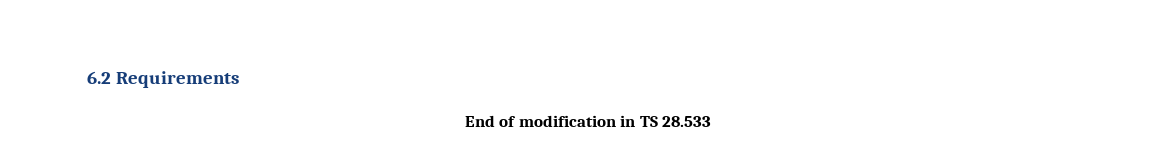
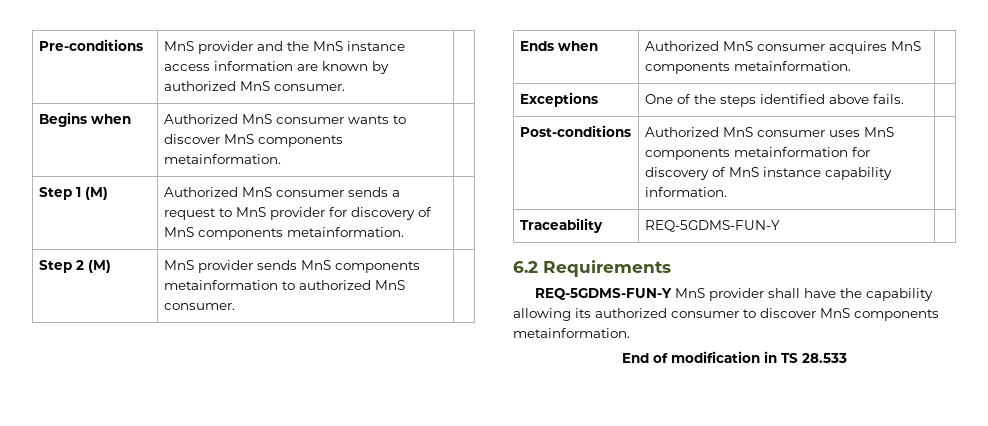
+ Pre-conditions | MnS provider and the MnS instance access information are known by authorized MnS consumer. |
+ Begins when | Authorized MnS consumer wants to discover MnS components metainformation. |
+ Step 1 (M) | Authorized MnS consumer sends a request to MnS provider for discovery of MnS components metainformation. |
+ Step 2 (M) | MnS provider sends MnS components metainformation to authorized MnS consumer. |
+ Ends when | Authorized MnS consumer acquires MnS components metainformation. |
+ Exceptions | One of the steps identified above fails. |
+ Post-conditions | Authorized MnS consumer uses MnS components metainformation for discovery of MnS instance capability information. |
+ Traceability | REQ-5GDMS-FUN-Y |
  6.2 Requirements
+ REQ-5GDMS-FUN-Y MnS provider shall have the capability allowing its authorized consumer to discover MnS components metainformation.

